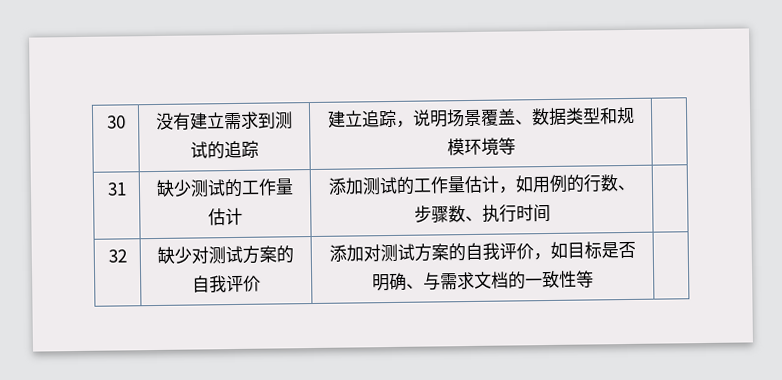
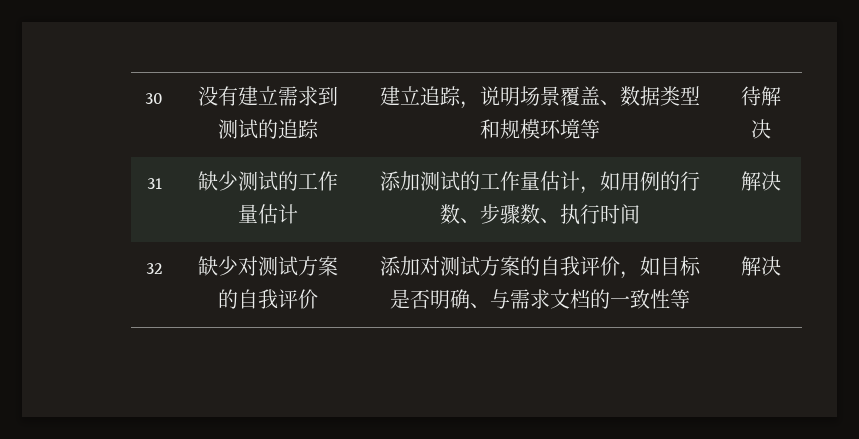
- 30 | 没有建立需求到测试的追踪 | 建立追踪，说明场景覆盖、数据类型和规模环境等 |
+ 30 | 没有建立需求到测试的追踪 | 建立追踪，说明场景覆盖、数据类型和规模环境等 | 待解决
- 31 | 缺少测试的工作量估计 | 添加测试的工作量估计，如用例的行数、步骤数、执行时间 |
+ 31 | 缺少测试的工作量估计 | 添加测试的工作量估计，如用例的行数、步骤数、执行时间 | 解决
- 32 | 缺少对测试方案的自我评价 | 添加对测试方案的自我评价，如目标是否明确、与需求文档的一致性等 |
+ 32 | 缺少对测试方案的自我评价 | 添加对测试方案的自我评价，如目标是否明确、与需求文档的一致性等 | 解决

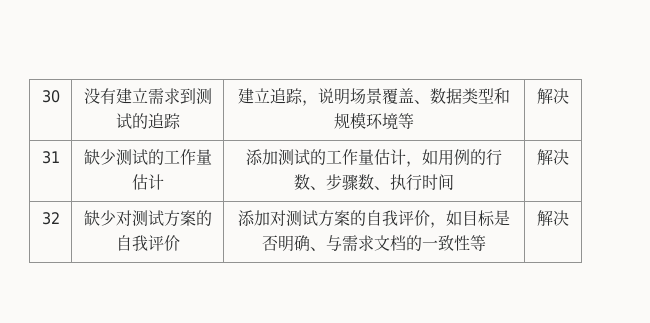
- 30 | 没有建立需求到测试的追踪 | 建立追踪，说明场景覆盖、数据类型和规模环境等 | 待解决
+ 30 | 没有建立需求到测试的追踪 | 建立追踪，说明场景覆盖、数据类型和规模环境等 | 解决

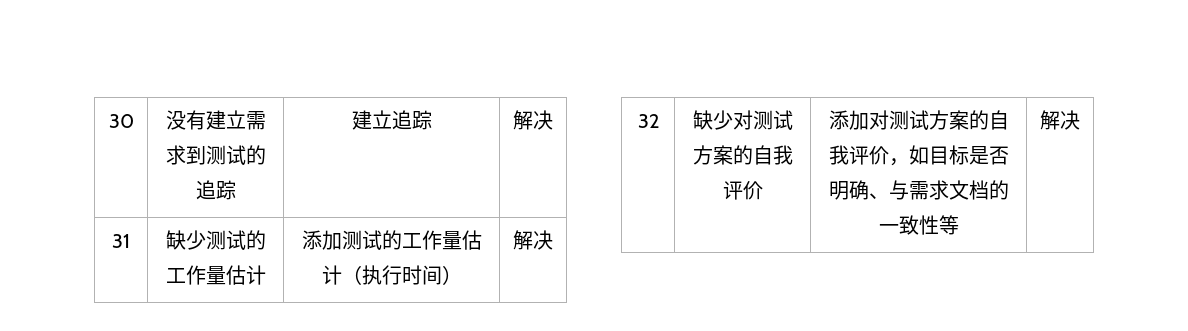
- 30 | 没有建立需求到测试的追踪 | 建立追踪，说明场景覆盖、数据类型和规模环境等 | 解决
+ 30 | 没有建立需求到测试的追踪 | 建立追踪 | 解决
- 31 | 缺少测试的工作量估计 | 添加测试的工作量估计，如用例的行数、步骤数、执行时间 | 解决
+ 31 | 缺少测试的工作量估计 | 添加测试的工作量估计（执行时间） | 解决

